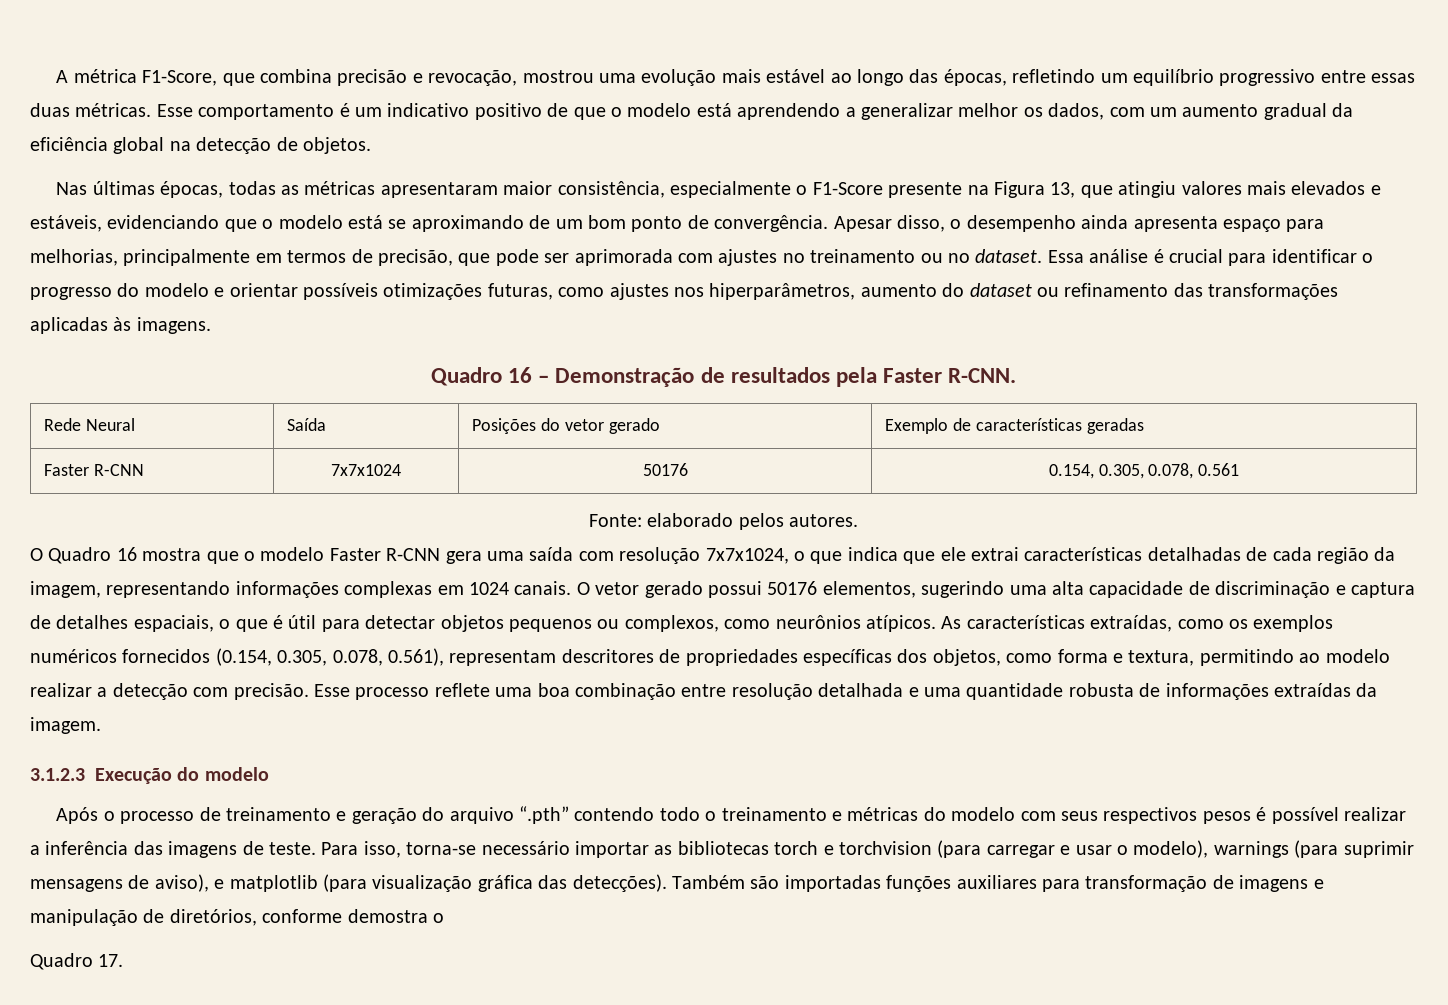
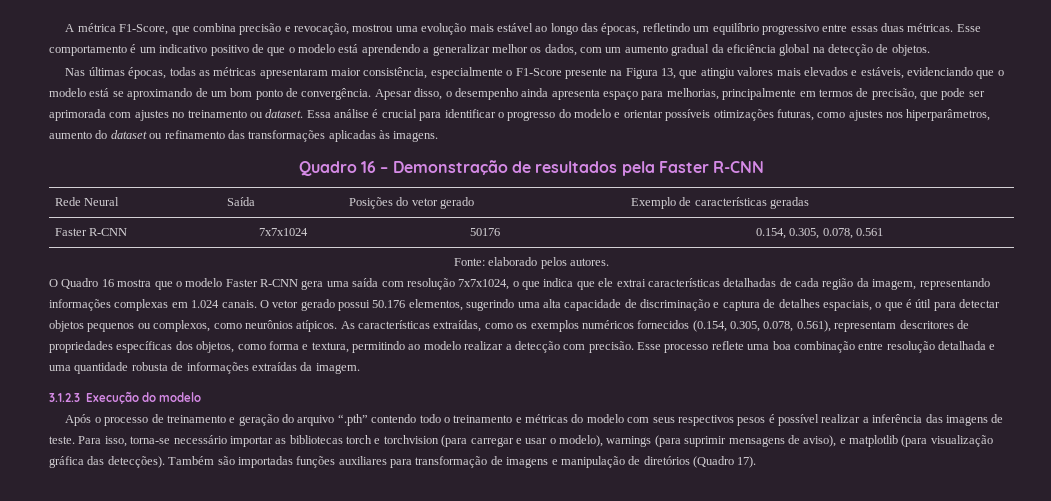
- Apesar disso, o desempenho ainda apresenta espaço para melhorias, principalmente em termos de precisão, que pode ser aprimorada com ajustes no treinamento ou no dataset.
+ Apesar disso, o desempenho ainda apresenta espaço para melhorias, principalmente em termos de precisão, que pode ser aprimorada com ajustes no treinamento ou dataset.
- Quadro 16 – Demonstração de resultados pela Faster R-CNN.
+ Quadro 16 – Demonstração de resultados pela Faster R-CNN
- O Quadro 16 mostra que o modelo Faster R-CNN gera uma saída com resolução 7x7x1024, o que indica que ele extrai características detalhadas de cada região da imagem, representando informações complexas em 1024 canais.
+ O Quadro 16 mostra que o modelo Faster R-CNN gera uma saída com resolução 7x7x1024, o que indica que ele extrai características detalhadas de cada região da imagem, representando informações complexas em 1.024 canais.
- O vetor gerado possui 50176 elementos, sugerindo uma alta capacidade de discriminação e captura de detalhes espaciais, o que é útil para detectar objetos pequenos ou complexos, como neurônios atípicos.
+ O vetor gerado possui 50.176 elementos, sugerindo uma alta capacidade de discriminação e captura de detalhes espaciais, o que é útil para detectar objetos pequenos ou complexos, como neurônios atípicos.
- Também são importadas funções auxiliares para transformação de imagens e manipulação de diretórios, conforme demostra o
- Quadro 17.
+ Também são importadas funções auxiliares para transformação de imagens e manipulação de diretórios (Quadro 17).

